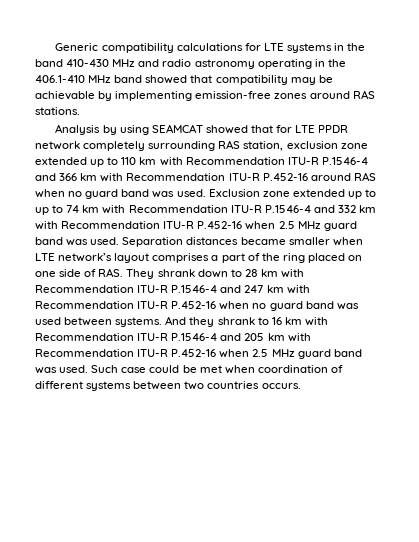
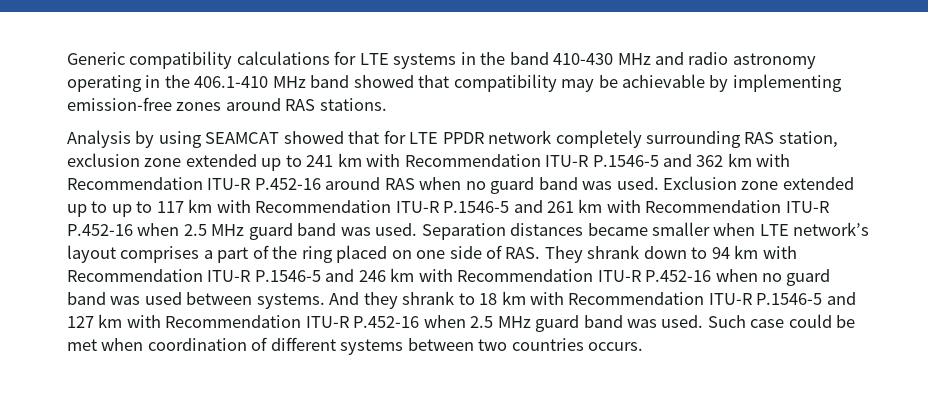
- Analysis by using SEAMCAT showed that for LTE PPDR network completely surrounding RAS station, exclusion zone extended up to 110 km with Recommendation ITU-R P.1546-4 and 366 km with Recommendation ITU-R P.452-16 around RAS when no guard band was used.
+ Analysis by using SEAMCAT showed that for LTE PPDR network completely surrounding RAS station, exclusion zone extended up to 241 km with Recommendation ITU-R P.1546-5 and 362 km with Recommendation ITU-R P.452-16 around RAS when no guard band was used.
- Exclusion zone extended up to up to 74 km with Recommendation ITU-R P.1546-4 and 332 km with Recommendation ITU-R P.452-16 when 2.5 MHz guard band was used.
+ Exclusion zone extended up to up to 117 km with Recommendation ITU-R P.1546-5 and 261 km with Recommendation ITU-R P.452-16 when 2.5 MHz guard band was used.
- Separation distances became smaller when LTE network’s layout comprises a part of the ring placed on one side of RAS. They shrank down to 28 km with Recommendation ITU-R P.1546-4 and 247 km with Recommendation ITU-R P.452-16 when no guard band was used between systems.
+ Separation distances became smaller when LTE network’s layout comprises a part of the ring placed on one side of RAS. They shrank down to 94 km with Recommendation ITU-R P.1546-5 and 246 km with Recommendation ITU-R P.452-16 when no guard band was used between systems.
- And they shrank to 16 km with Recommendation ITU-R P.1546-4 and 205 km with Recommendation ITU-R P.452-16 when 2.5 MHz guard band was used.
+ And they shrank to 18 km with Recommendation ITU-R P.1546-5 and 127 km with Recommendation ITU-R P.452-16 when 2.5 MHz guard band was used.

